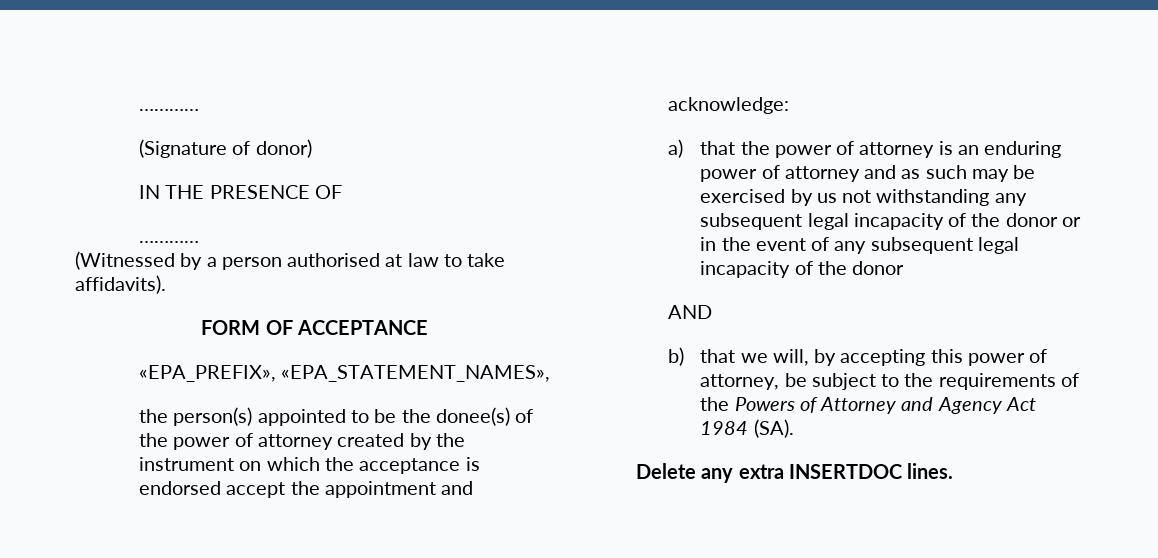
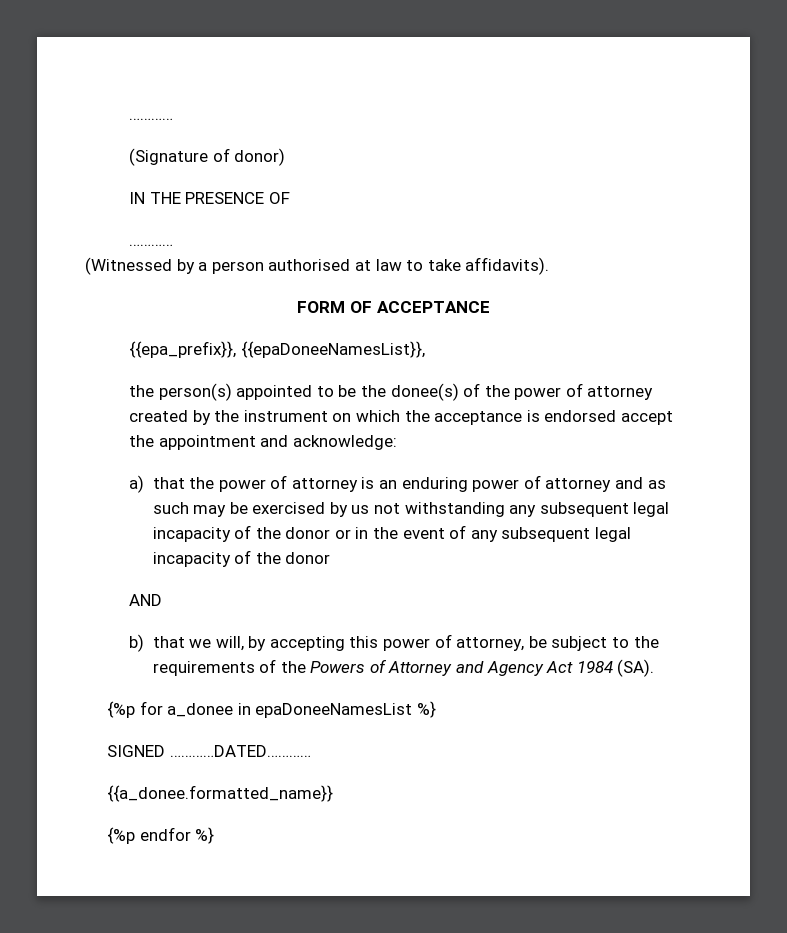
- «EPA_PREFIX», «EPA_STATEMENT_NAMES»,
+ {{epa_prefix}}, {{epaDoneeNamesList}},
- Delete any extra INSERTDOC lines.
+ {%p for a_donee in epaDoneeNamesList %}
+ SIGNED …………DATED…………
+ {{a_donee.formatted_name}}
+ {%p endfor %}

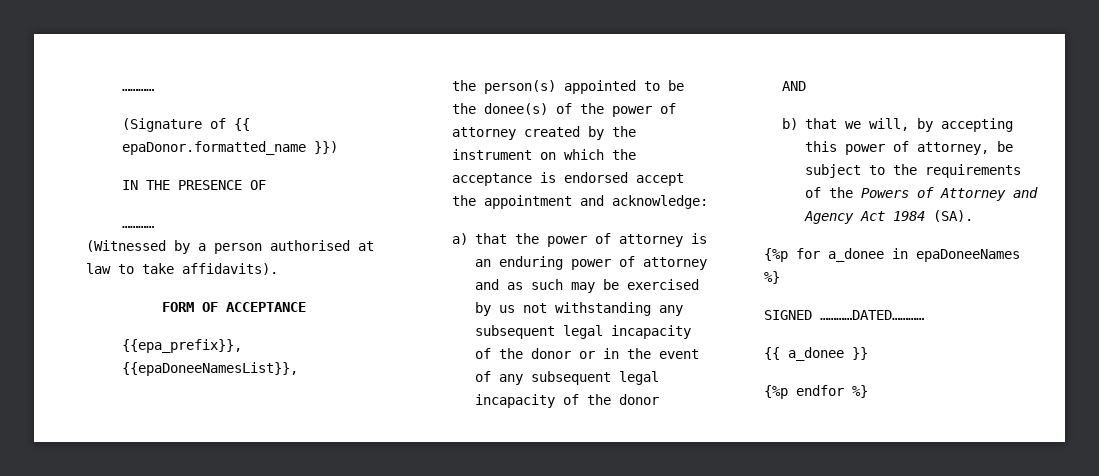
- (Signature of donor)
+ (Signature of {{ epaDonor.formatted_name }})
- {%p for a_donee in epaDoneeNamesList %}
+ {%p for a_donee in epaDoneeNames %}
- {{a_donee.formatted_name}}
+ {{ a_donee }}

